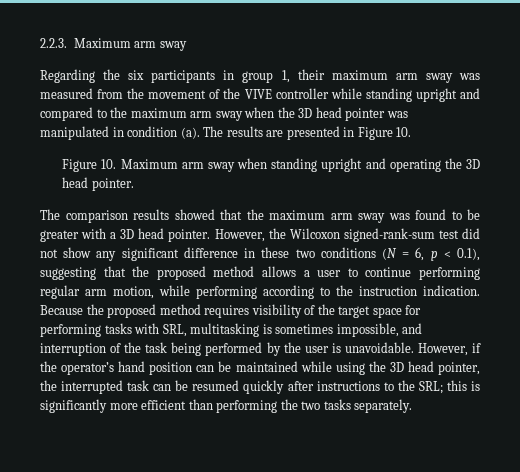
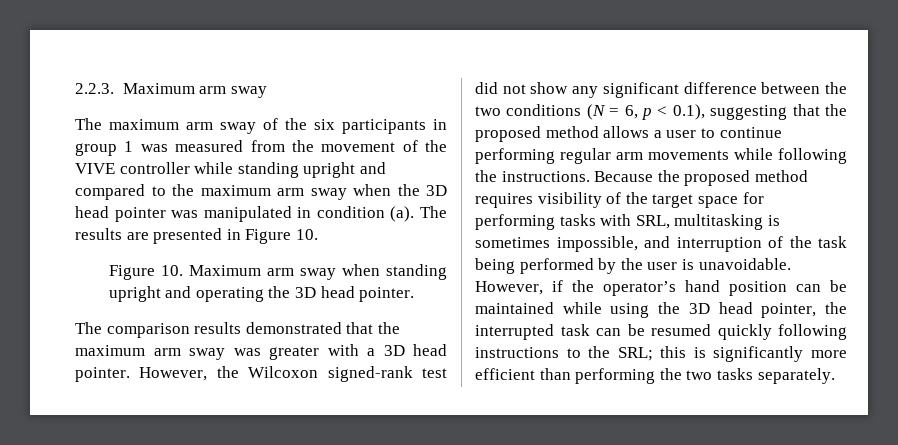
- Regarding the six participants in group 1, their maximum arm sway was measured from the movement of the VIVE controller while standing upright and compared to the maximum arm sway when the 3D head pointer was manipulated in condition (a).
+ The maximum arm sway of the six participants in group 1 was measured from the movement of the VIVE controller while standing upright and compared to the maximum arm sway when the 3D head pointer was manipulated in condition (a).
- The comparison results showed that the maximum arm sway was found to be greater with a 3D head pointer.
+ The comparison results demonstrated that the maximum arm sway was greater with a 3D head pointer.
- However, the Wilcoxon signed-rank-sum test did not show any significant difference in these two conditions (N = 6, p < 0.1), suggesting that the proposed method allows a user to continue performing regular arm motion, while performing according to the instruction indication.
+ However, the Wilcoxon signed-rank test did not show any significant difference between the two conditions (N = 6, p < 0.1), suggesting that the proposed method allows a user to continue performing regular arm movements while following the instructions.
- However, if the operator’s hand position can be maintained while using the 3D head pointer, the interrupted task can be resumed quickly after instructions to the SRL; this is significantly more efficient than performing the two tasks separately.
+ However, if the operator’s hand position can be maintained while using the 3D head pointer, the interrupted task can be resumed quickly following instructions to the SRL; this is significantly more efficient than performing the two tasks separately.

